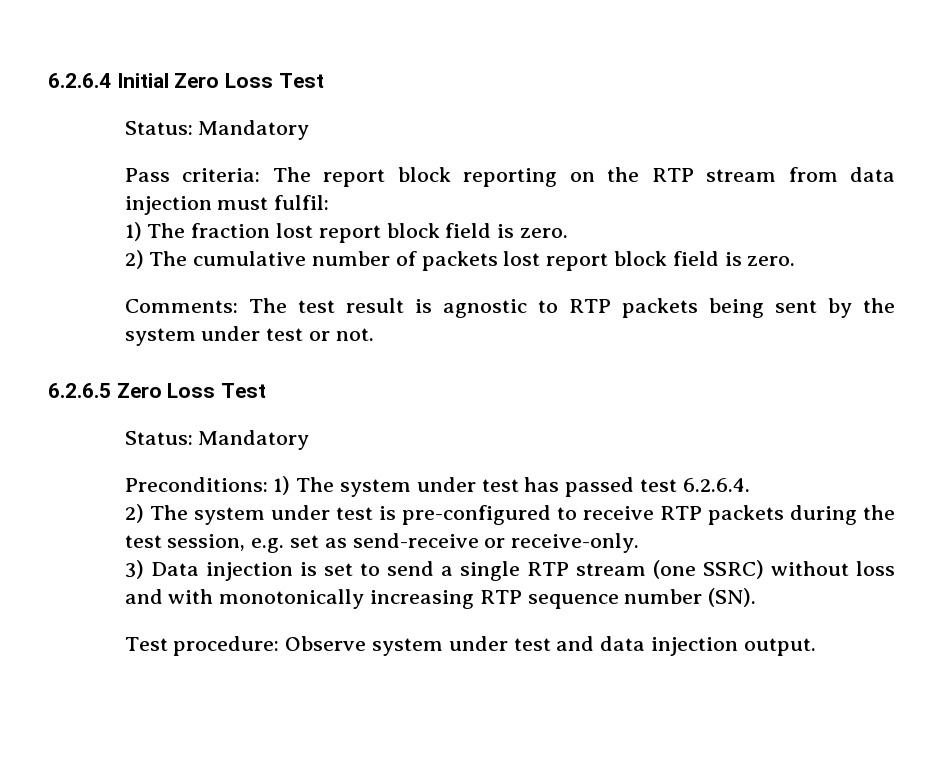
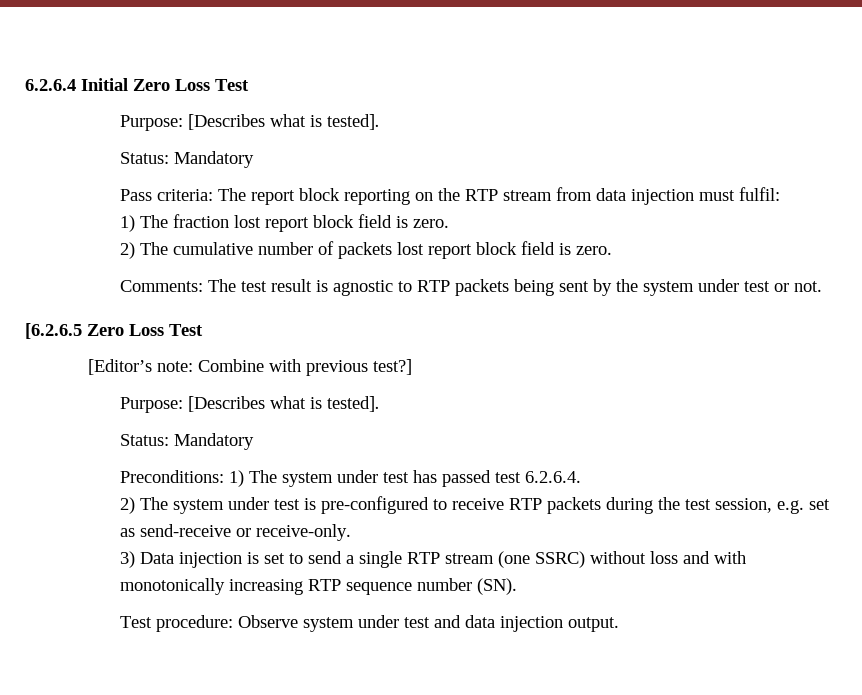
  6.2.6.4 Initial Zero Loss Test
+ Purpose: [Describes what is tested].
- 6.2.6.5 Zero Loss Test
+ [6.2.6.5 Zero Loss Test
+ [Editor’s note: Combine with previous test?]
+ Purpose: [Describes what is tested].

